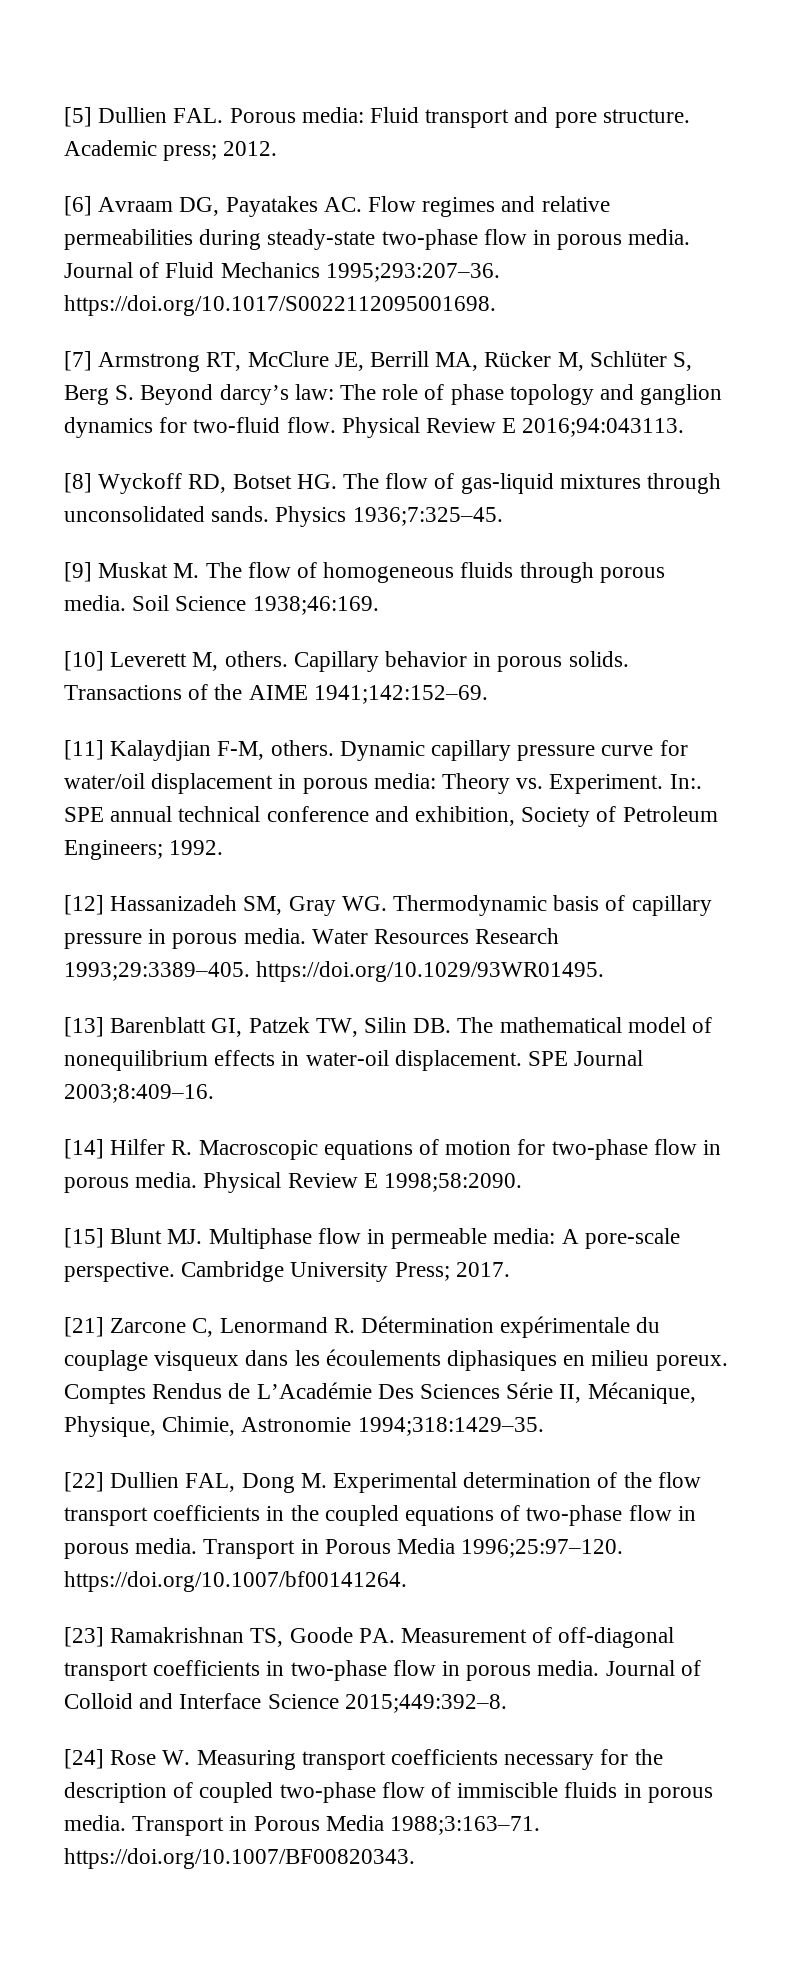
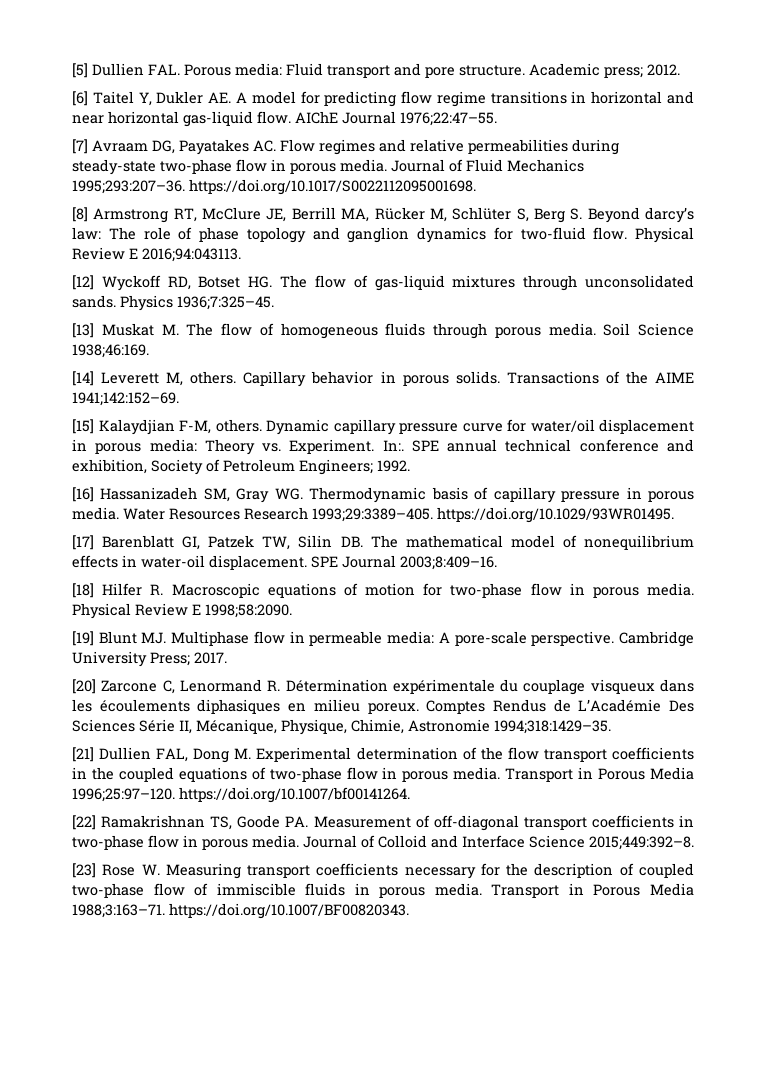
- [6] Avraam DG, Payatakes AC. Flow regimes and relative permeabilities during steady-state two-phase flow in porous media.
+ [6] Taitel Y, Dukler AE. A model for predicting flow regime transitions in horizontal and near horizontal gas-liquid flow. AIChE Journal 1976;22:47–55.
+ [7] Avraam DG, Payatakes AC. Flow regimes and relative permeabilities during steady-state two-phase flow in porous media.
- [7] Armstrong RT, McClure JE, Berrill MA, Rücker M, Schlüter S, Berg S. Beyond darcy’s law: The role of phase topology and ganglion dynamics for two-fluid flow.
+ [8] Armstrong RT, McClure JE, Berrill MA, Rücker M, Schlüter S, Berg S. Beyond darcy’s law: The role of phase topology and ganglion dynamics for two-fluid flow.
- [8] Wyckoff RD, Botset HG. The flow of gas-liquid mixtures through unconsolidated sands.
+ [12] Wyckoff RD, Botset HG. The flow of gas-liquid mixtures through unconsolidated sands.
- [9] Muskat M. The flow of homogeneous fluids through porous media.
+ [13] Muskat M. The flow of homogeneous fluids through porous media.
- [10] Leverett M, others.
+ [14] Leverett M, others.
- [11] Kalaydjian F-M, others.
+ [15] Kalaydjian F-M, others.
- [12] Hassanizadeh SM, Gray WG. Thermodynamic basis of capillary pressure in porous media.
+ [16] Hassanizadeh SM, Gray WG. Thermodynamic basis of capillary pressure in porous media.
- [13] Barenblatt GI, Patzek TW, Silin DB. The mathematical model of nonequilibrium effects in water-oil displacement.
+ [17] Barenblatt GI, Patzek TW, Silin DB. The mathematical model of nonequilibrium effects in water-oil displacement.
- [14] Hilfer R. Macroscopic equations of motion for two-phase flow in porous media.
+ [18] Hilfer R. Macroscopic equations of motion for two-phase flow in porous media.
- [15] Blunt MJ. Multiphase flow in permeable media: A pore-scale perspective.
+ [19] Blunt MJ. Multiphase flow in permeable media: A pore-scale perspective.
- [21] Zarcone C, Lenormand R. Détermination expérimentale du couplage visqueux dans les écoulements diphasiques en milieu poreux.
+ [20] Zarcone C, Lenormand R. Détermination expérimentale du couplage visqueux dans les écoulements diphasiques en milieu poreux.
- [22] Dullien FAL, Dong M. Experimental determination of the flow transport coefficients in the coupled equations of two-phase flow in porous media.
+ [21] Dullien FAL, Dong M. Experimental determination of the flow transport coefficients in the coupled equations of two-phase flow in porous media.
- [23] Ramakrishnan TS, Goode PA. Measurement of off-diagonal transport coefficients in two-phase flow in porous media.
+ [22] Ramakrishnan TS, Goode PA. Measurement of off-diagonal transport coefficients in two-phase flow in porous media.
- [24] Rose W. Measuring transport coefficients necessary for the description of coupled two-phase flow of immiscible fluids in porous media.
+ [23] Rose W. Measuring transport coefficients necessary for the description of coupled two-phase flow of immiscible fluids in porous media.

